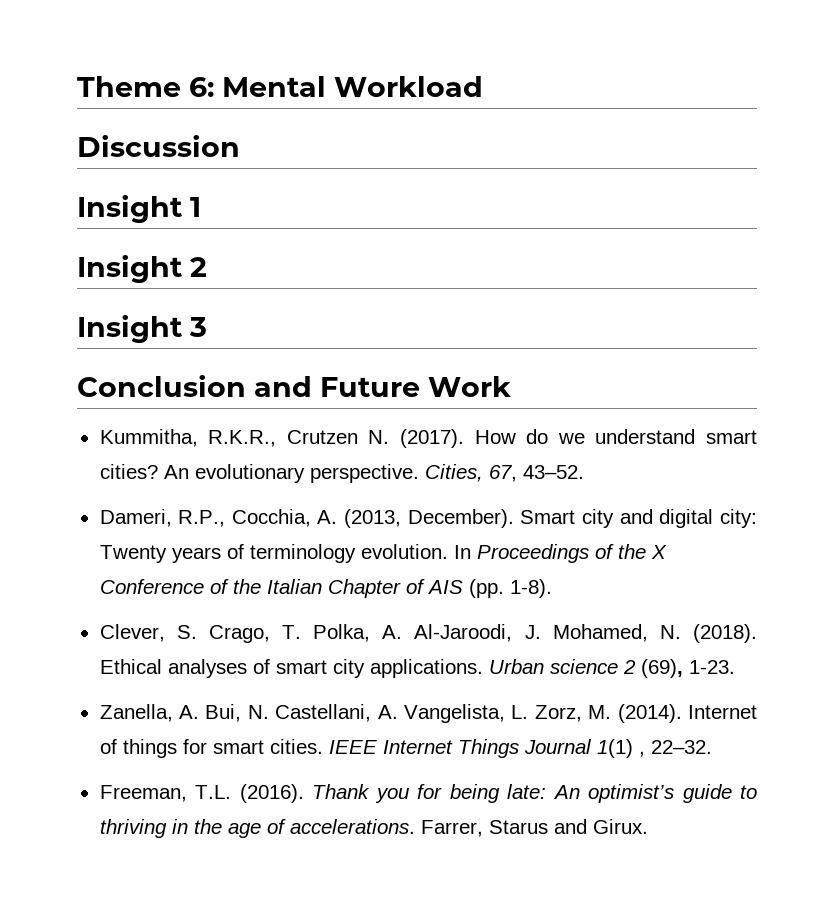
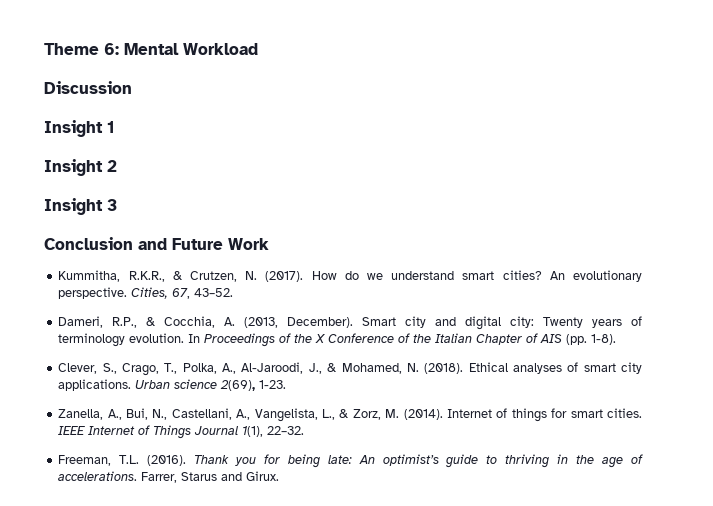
- Kummitha, R.K.R., Crutzen N. (2017).
+ Kummitha, R.K.R., & Crutzen, N. (2017).
- Dameri, R.P., Cocchia, A. (2013, December).
+ Dameri, R.P., & Cocchia, A. (2013, December).
- Clever, S. Crago, T. Polka, A. Al-Jaroodi, J. Mohamed, N. (2018).
+ Clever, S., Crago, T., Polka, A., Al-Jaroodi, J., & Mohamed, N. (2018).
- Urban science 2 (69), 1-23.
+ Urban science 2(69), 1-23.
- Zanella, A. Bui, N. Castellani, A. Vangelista, L. Zorz, M. (2014).
+ Zanella, A., Bui, N., Castellani, A., Vangelista, L., & Zorz, M. (2014).
- IEEE Internet Things Journal 1(1) , 22–32.
+ IEEE Internet of Things Journal 1(1), 22–32.

